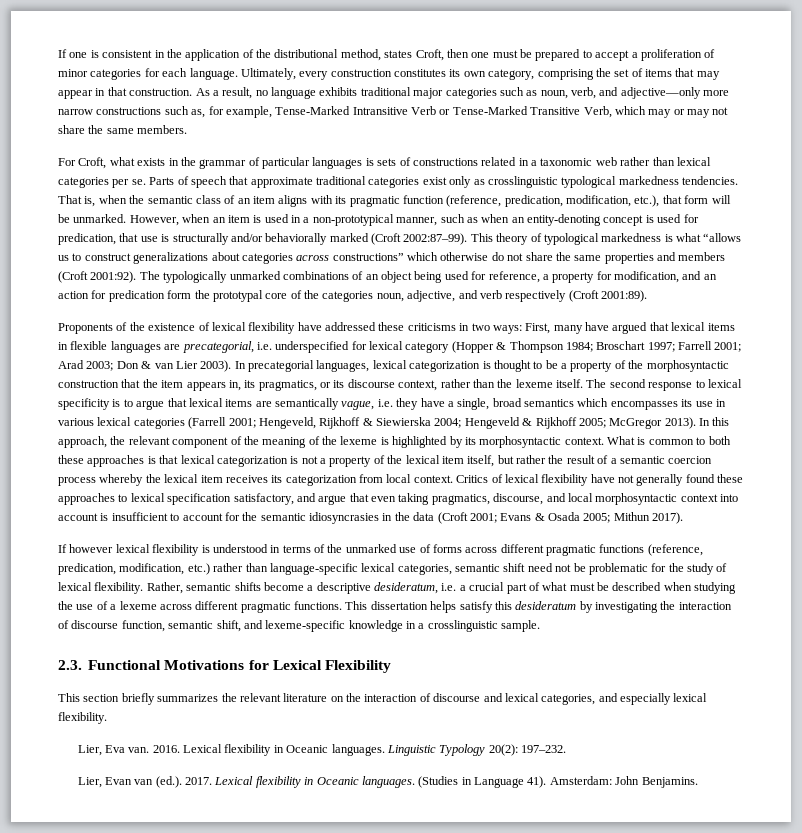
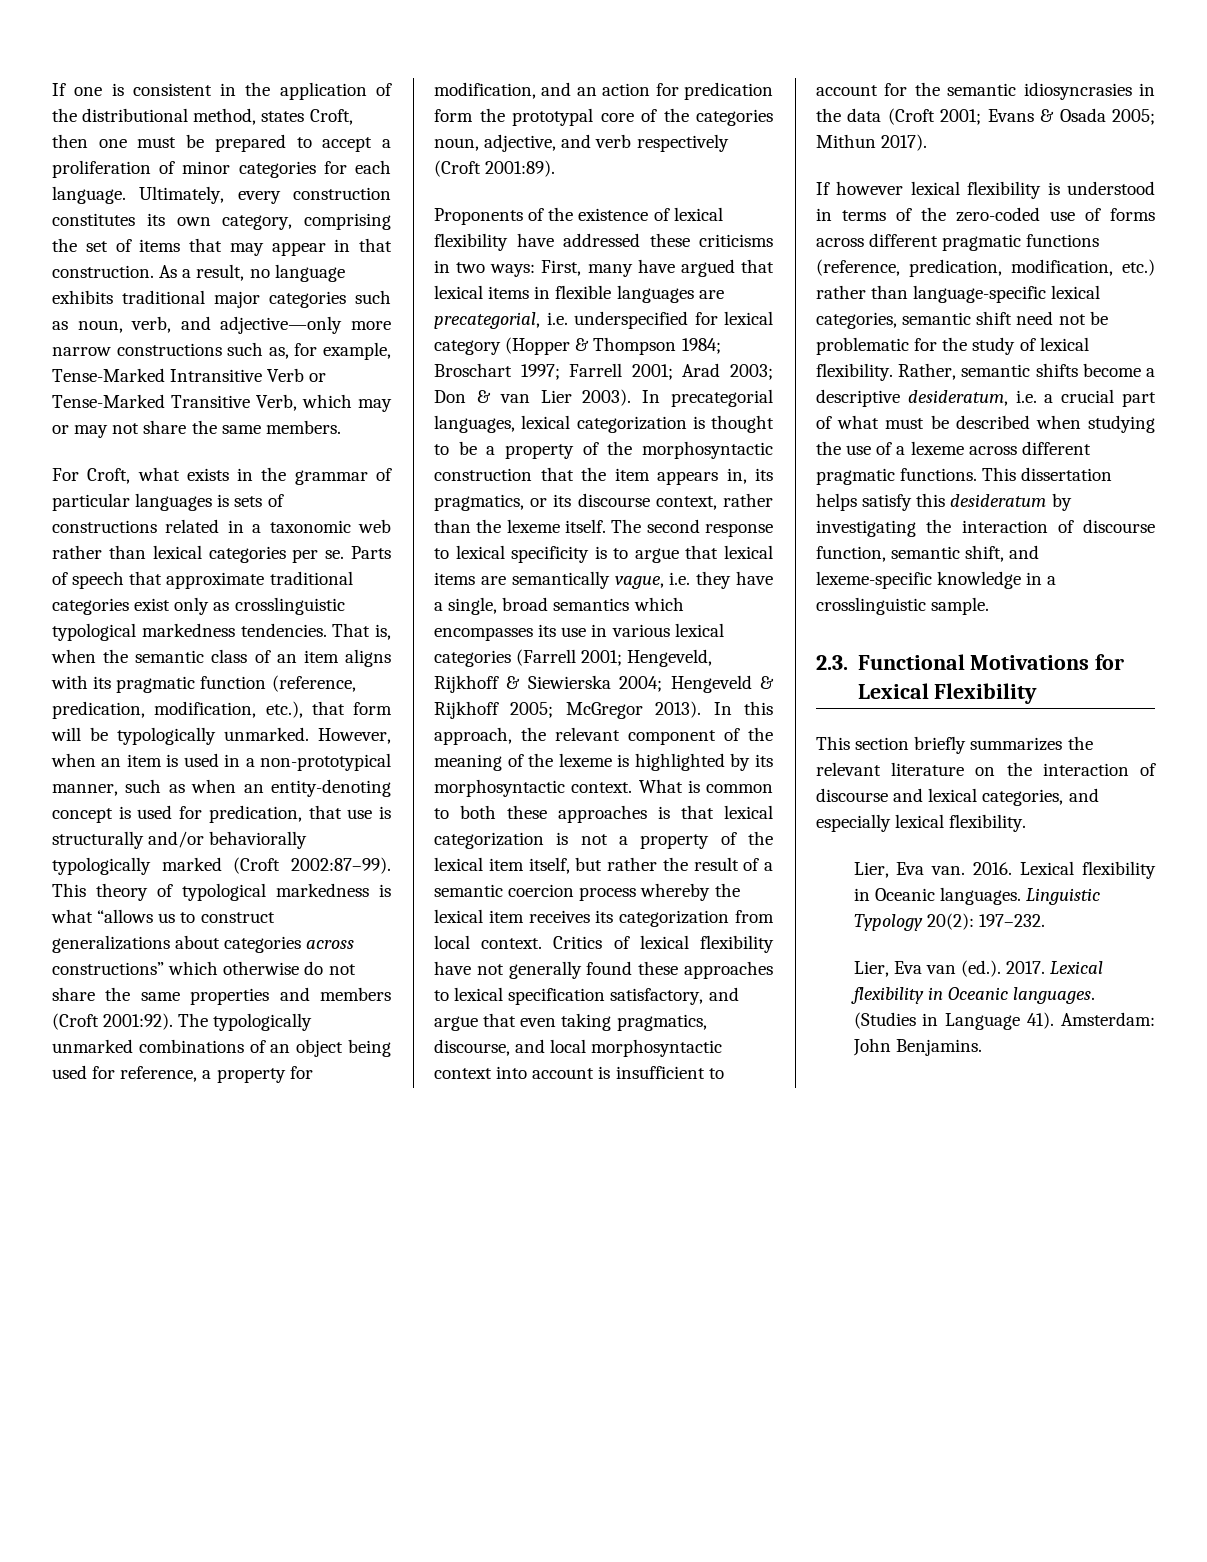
- That is, when the semantic class of an item aligns with its pragmatic function (reference, predication, modification, etc.), that form will be unmarked.
+ That is, when the semantic class of an item aligns with its pragmatic function (reference, predication, modification, etc.), that form will be typologically unmarked.
- However, when an item is used in a non-prototypical manner, such as when an entity-denoting concept is used for predication, that use is structurally and/or behaviorally marked (Croft 2002:87–99).
+ However, when an item is used in a non-prototypical manner, such as when an entity-denoting concept is used for predication, that use is structurally and/or behaviorally typologically marked (Croft 2002:87–99).
- If however lexical flexibility is understood in terms of the unmarked use of forms across different pragmatic functions (reference, predication, modification, etc.) rather than language-specific lexical categories, semantic shift need not be problematic for the study of lexical flexibility.
+ If however lexical flexibility is understood in terms of the zero-coded use of forms across different pragmatic functions (reference, predication, modification, etc.) rather than language-specific lexical categories, semantic shift need not be problematic for the study of lexical flexibility.
- Lier, Evan van (ed.). 2017.
+ Lier, Eva van (ed.). 2017.

